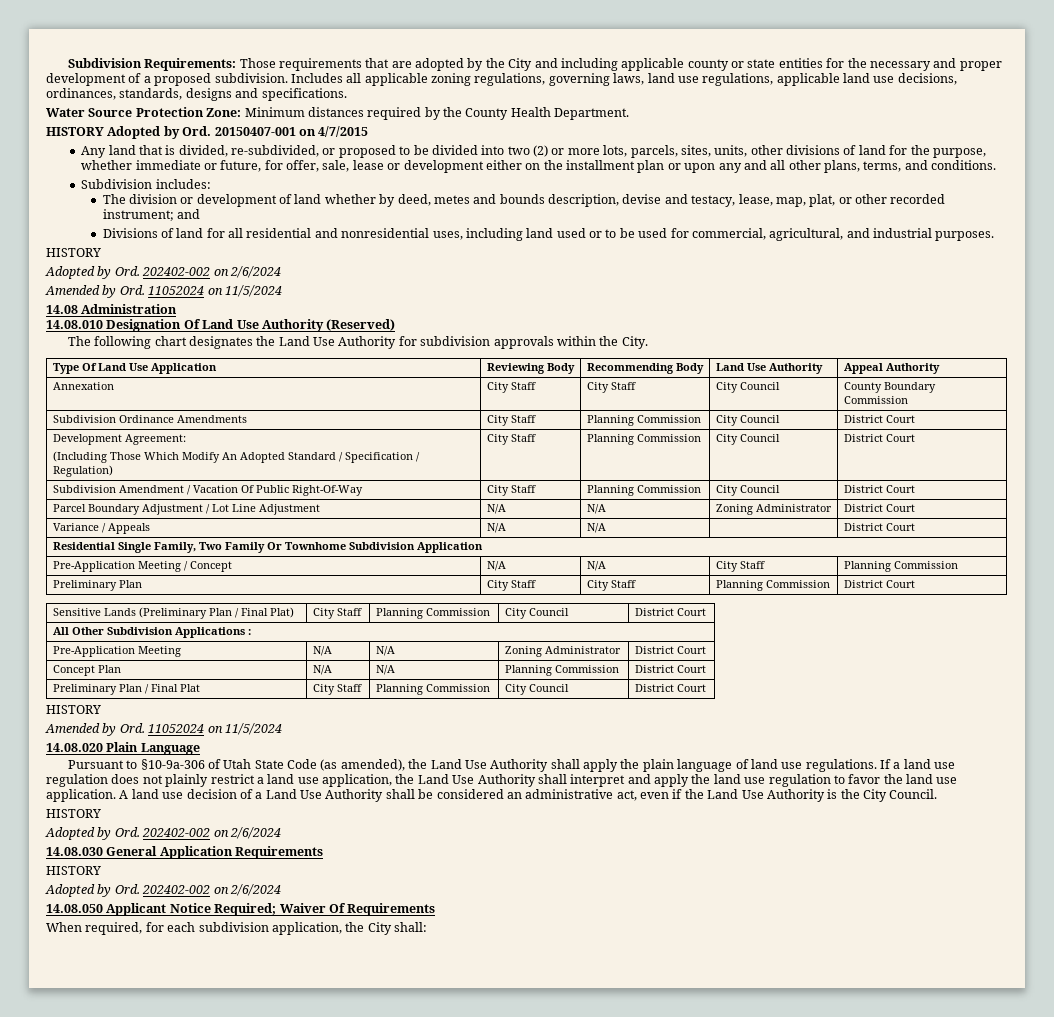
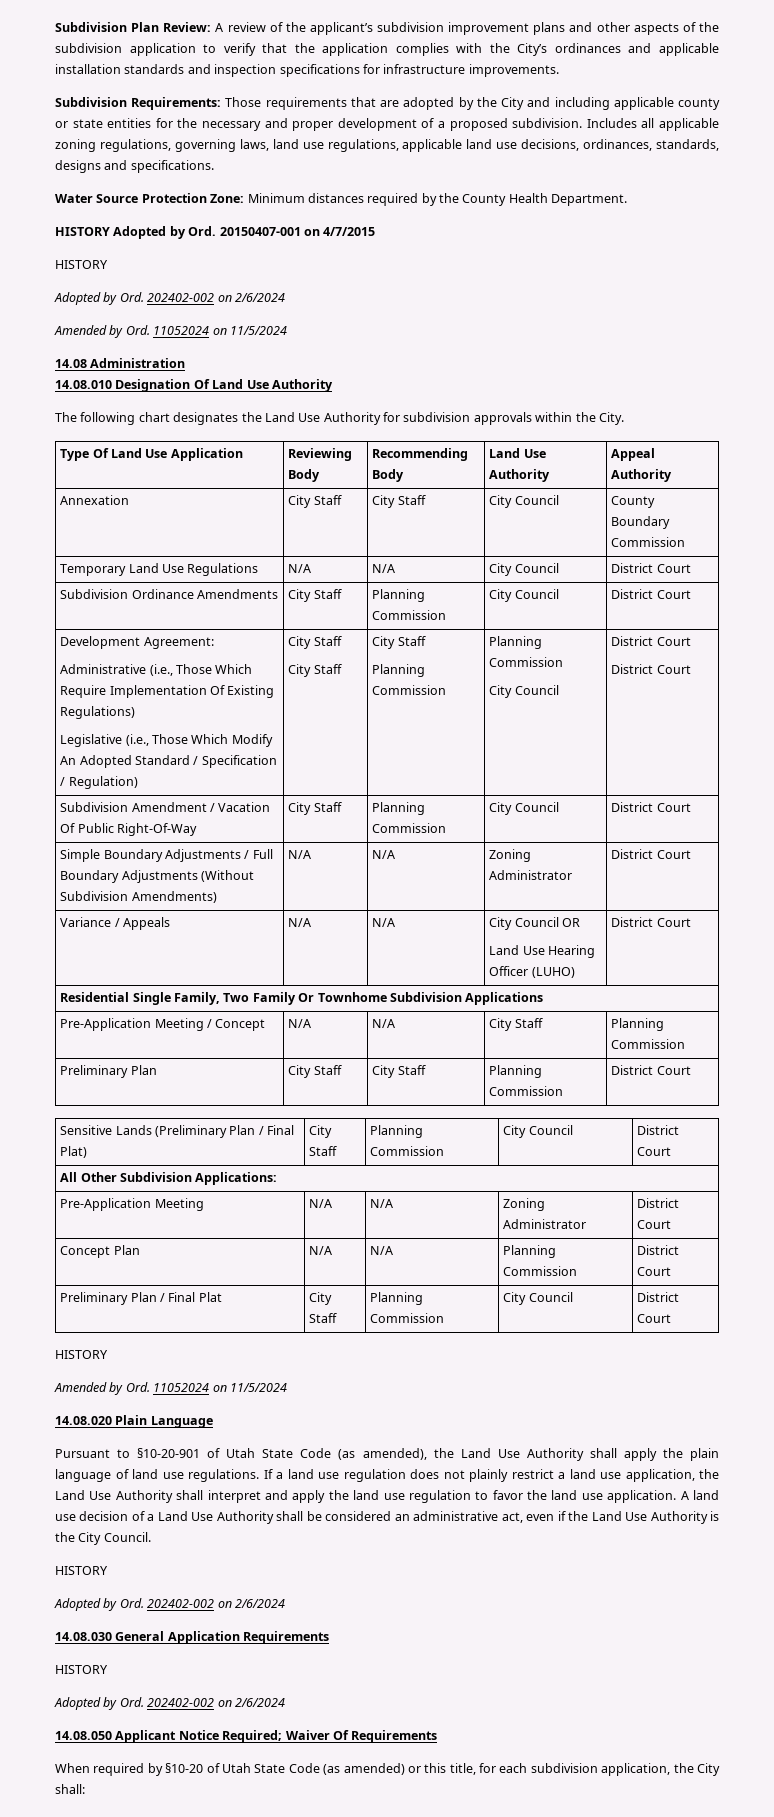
+ Subdivision Plan Review: A review of the applicant’s subdivision improvement plans and other aspects of the subdivision application to verify that the application complies with the City’s ordinances and applicable installation standards and inspection specifications for infrastructure improvements.
- Any land that is divided, re-subdivided, or proposed to be divided into two (2) or more lots, parcels, sites, units, other divisions of land for the purpose, whether immediate or future, for offer, sale, lease or development either on the installment plan or upon any and all other plans, terms, and conditions.
- Subdivision includes:
- The division or development of land whether by deed, metes and bounds description, devise and testacy, lease, map, plat, or other recorded instrument; and
- Divisions of land for all residential and nonresidential uses, including land used or to be used for commercial, agricultural, and industrial purposes.
- 14.08.010 Designation Of Land Use Authority (Reserved)
+ 14.08.010 Designation Of Land Use Authority
+ Temporary Land Use Regulations | N/A | N/A | City Council | District Court
  Development Agreement:
- (Including Those Which Modify An Adopted Standard / Specification / Regulation) | City Staff | Planning Commission | City Council | District Court
+ Administrative (i.e., Those Which Require Implementation Of Existing Regulations)
+ Legislative (i.e., Those Which Modify An Adopted Standard / Specification / Regulation) | City Staff
+ City Staff | City Staff
+ Planning Commission | Planning Commission
+ City Council | District Court
+ District Court
- Parcel Boundary Adjustment / Lot Line Adjustment | N/A | N/A | Zoning Administrator | District Court
+ Simple Boundary Adjustments / Full Boundary Adjustments (Without Subdivision Amendments) | N/A | N/A | Zoning Administrator | District Court
- Variance / Appeals | N/A | N/A | | District Court
+ Variance / Appeals | N/A | N/A | City Council OR
+ Land Use Hearing Officer (LUHO) | District Court
- Residential Single Family, Two Family Or Townhome Subdivision Application
+ Residential Single Family, Two Family Or Townhome Subdivision Applications
- All Other Subdivision Applications :
+ All Other Subdivision Applications:
- Pursuant to §10-9a-306 of Utah State Code (as amended), the Land Use Authority shall apply the plain language of land use regulations.
+ Pursuant to §10-20-901 of Utah State Code (as amended), the Land Use Authority shall apply the plain language of land use regulations.
- When required, for each subdivision application, the City shall:
+ When required by §10-20 of Utah State Code (as amended) or this title, for each subdivision application, the City shall:

